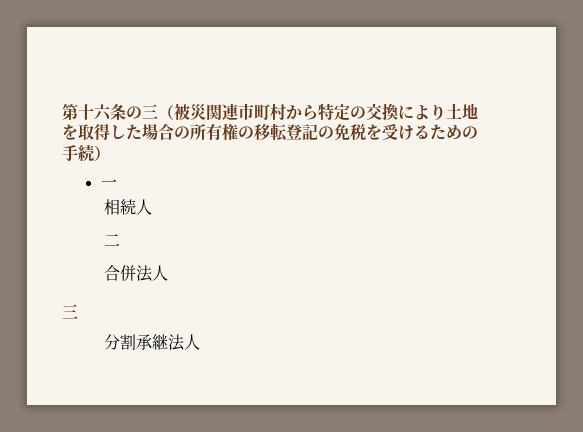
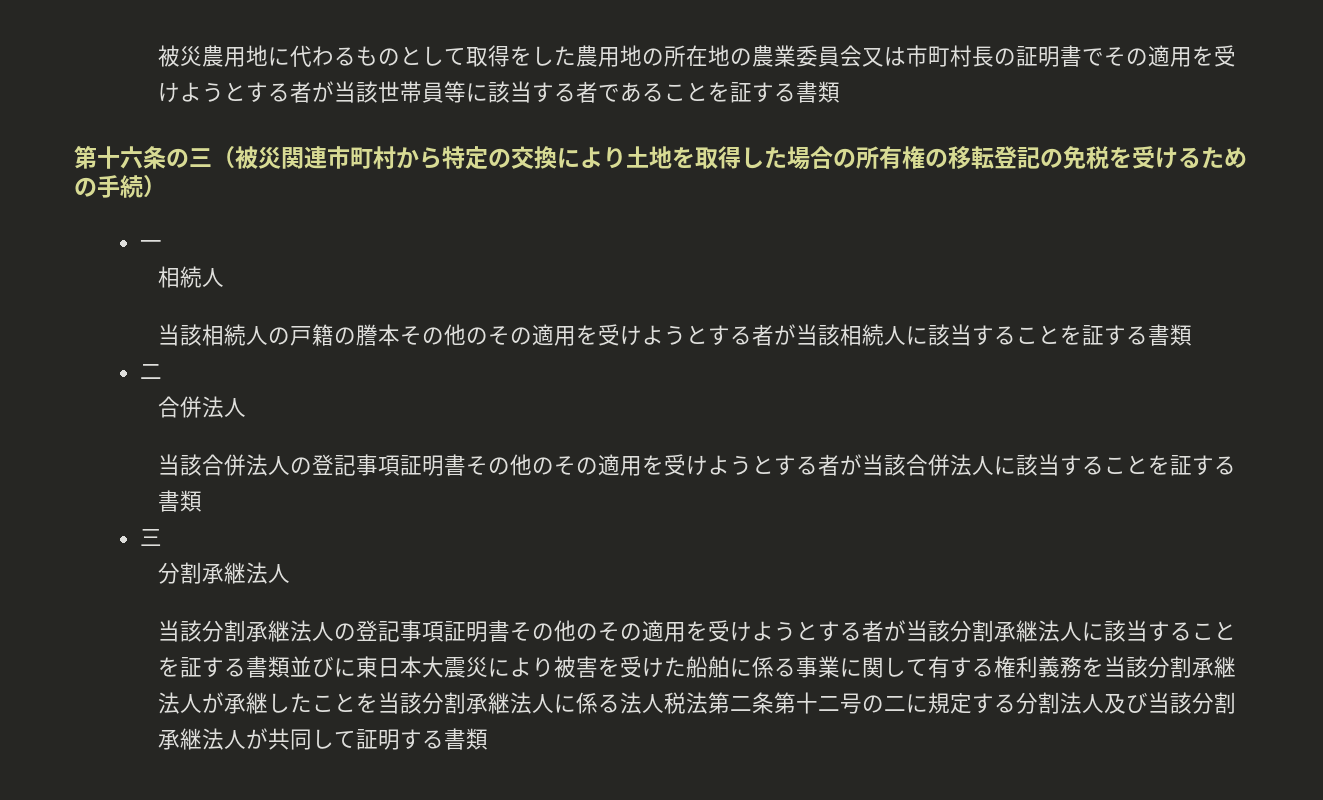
+ 被災農用地に代わるものとして取得をした農用地の所在地の農業委員会又は市町村長の証明書でその適用を受けようとする者が当該世帯員等に該当する者であることを証する書類
+ 当該相続人の戸籍の謄本その他のその適用を受けようとする者が当該相続人に該当することを証する書類
  二
  合併法人
+ 当該合併法人の登記事項証明書その他のその適用を受けようとする者が当該合併法人に該当することを証する書類
  三
  分割承継法人
+ 当該分割承継法人の登記事項証明書その他のその適用を受けようとする者が当該分割承継法人に該当することを証する書類並びに東日本大震災により被害を受けた船舶に係る事業に関して有する権利義務を当該分割承継法人が承継したことを当該分割承継法人に係る法人税法第二条第十二号の二に規定する分割法人及び当該分割承継法人が共同して証明する書類

